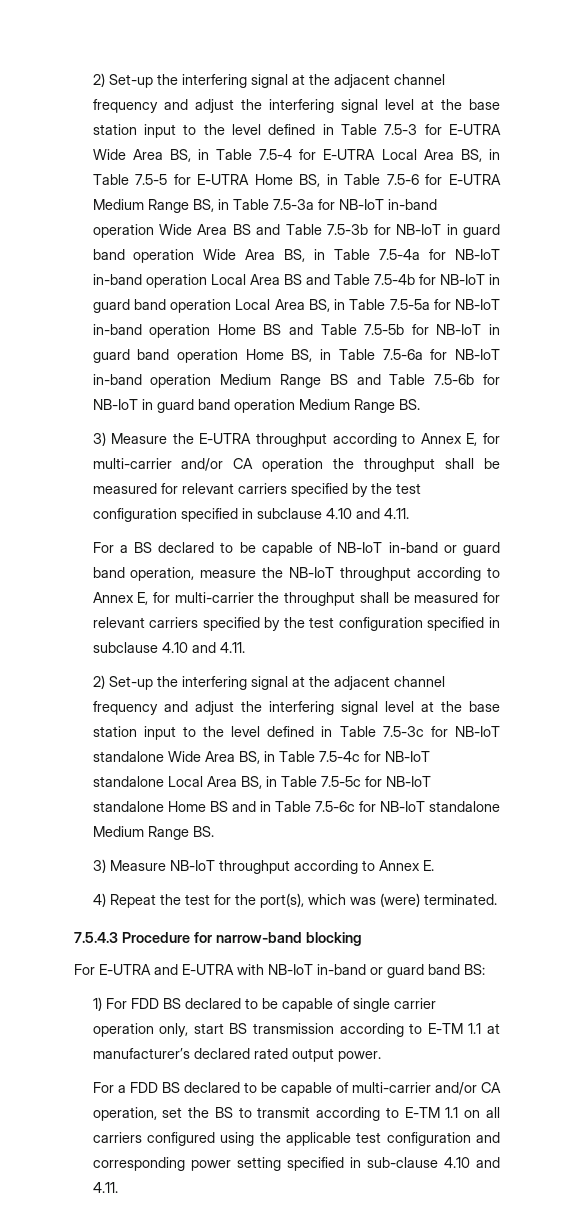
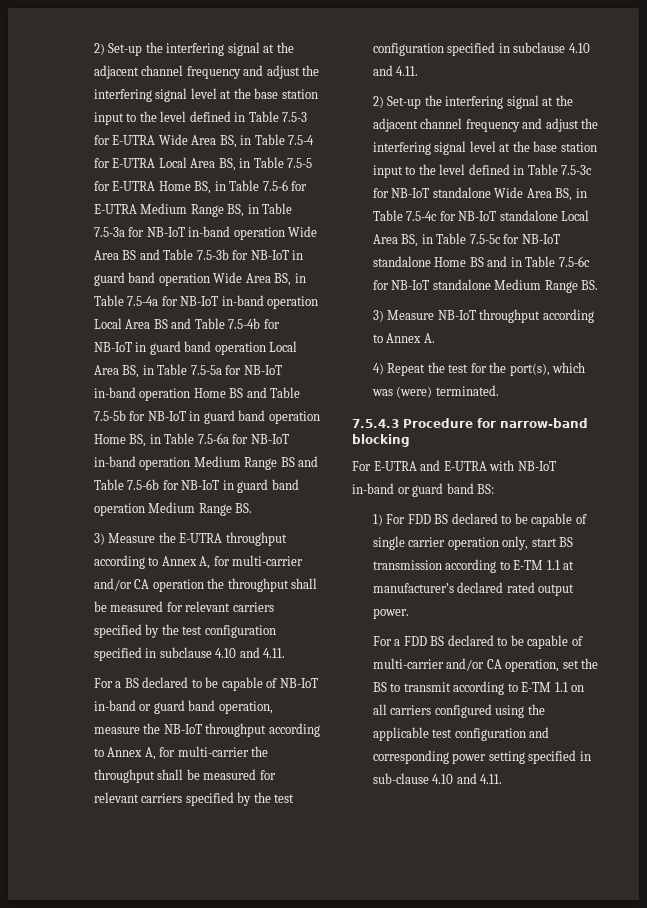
- 3) Measure the E-UTRA throughput according to Annex E, for multi-carrier and/or CA operation the throughput shall be measured for relevant carriers specified by the test configuration specified in subclause 4.10 and 4.11.
+ 3) Measure the E-UTRA throughput according to Annex A, for multi-carrier and/or CA operation the throughput shall be measured for relevant carriers specified by the test configuration specified in subclause 4.10 and 4.11.
- For a BS declared to be capable of NB-IoT in-band or guard band operation, measure the NB-IoT throughput according to Annex E, for multi-carrier the throughput shall be measured for relevant carriers specified by the test configuration specified in subclause 4.10 and 4.11.
+ For a BS declared to be capable of NB-IoT in-band or guard band operation, measure the NB-IoT throughput according to Annex A, for multi-carrier the throughput shall be measured for relevant carriers specified by the test configuration specified in subclause 4.10 and 4.11.
- 3) Measure NB-IoT throughput according to Annex E.
+ 3) Measure NB-IoT throughput according to Annex A.

